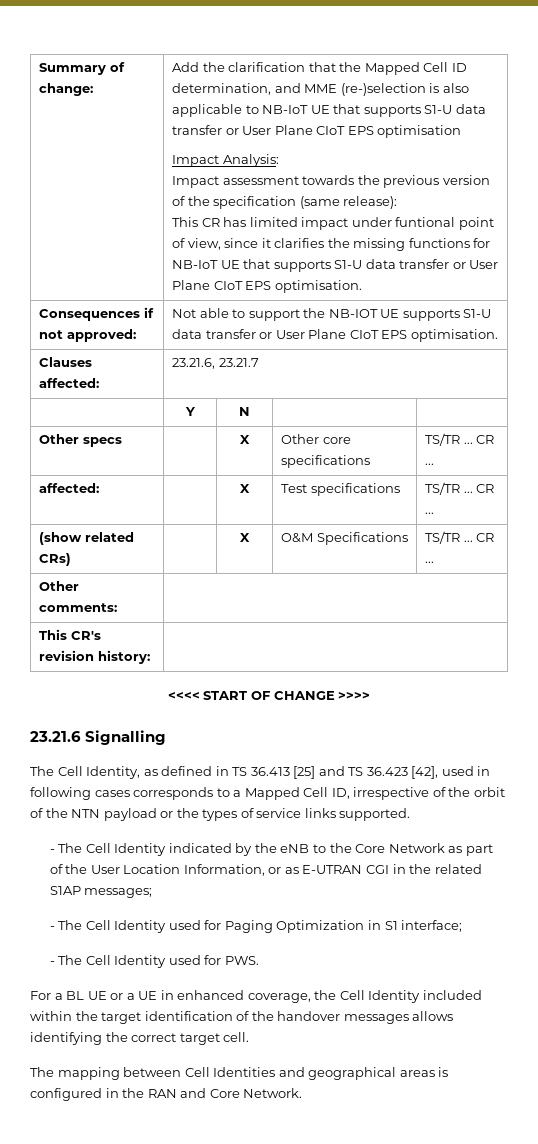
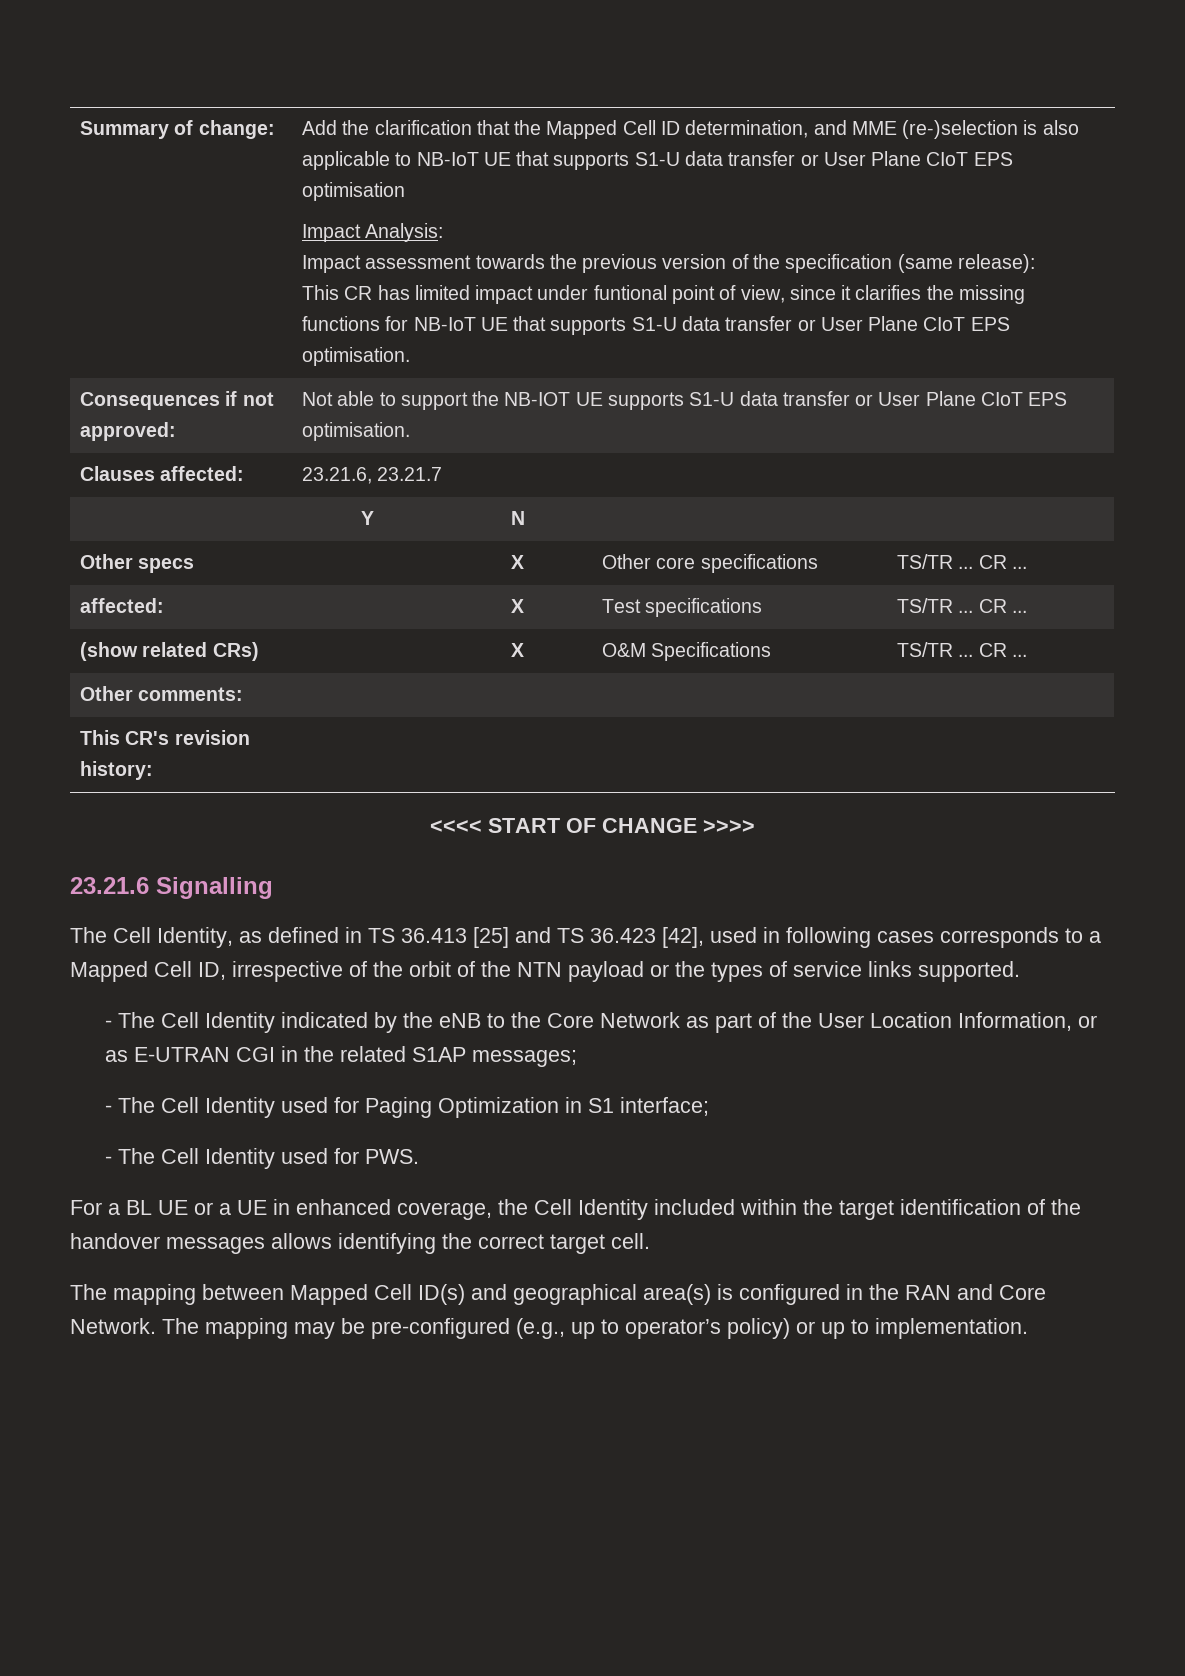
- The mapping between Cell Identities and geographical areas is configured in the RAN and Core Network.
+ The mapping between Mapped Cell ID(s) and geographical area(s) is configured in the RAN and Core Network.
+ The mapping may be pre-configured (e.g., up to operator’s policy) or up to implementation.

